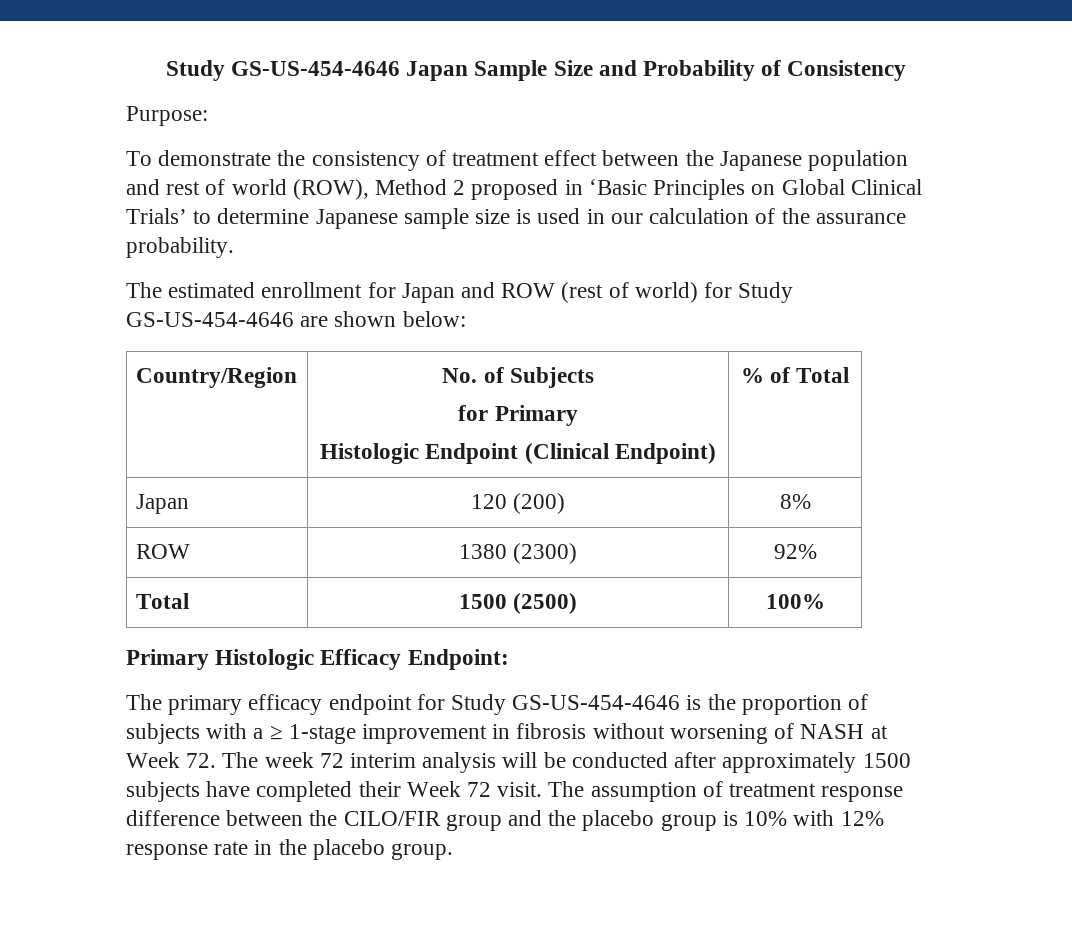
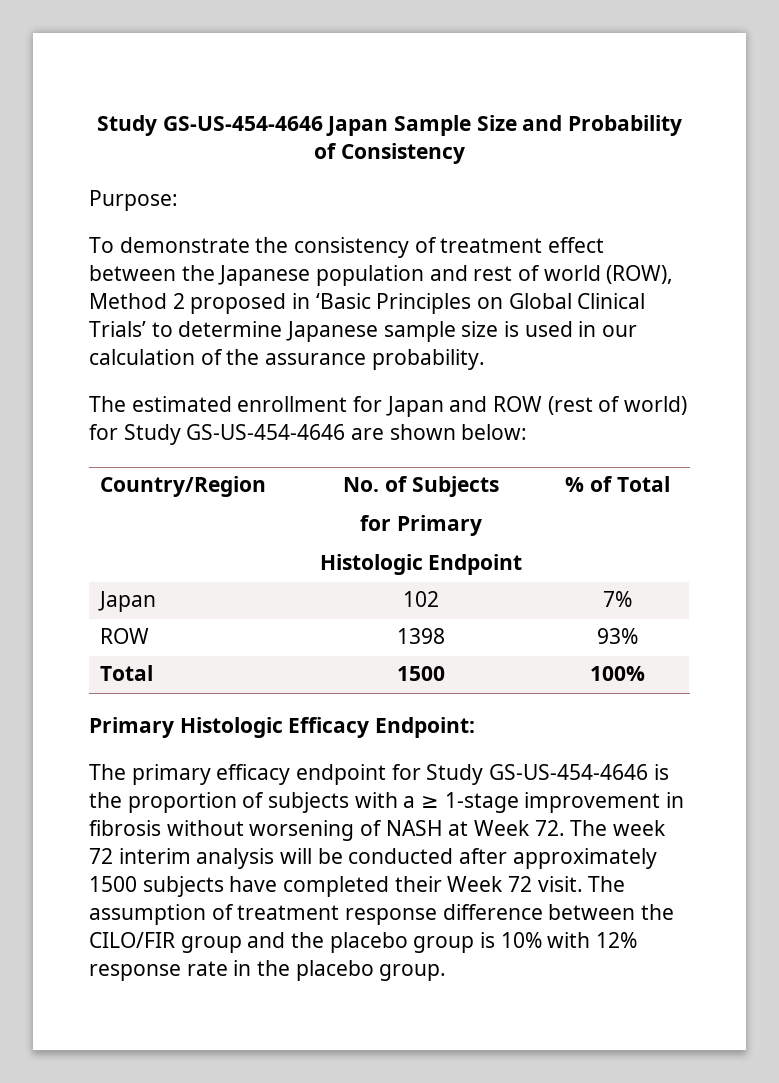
  Country/Region | No. of Subjects
  for Primary
- Histologic Endpoint (Clinical Endpoint) | % of Total
+ Histologic Endpoint | % of Total
- Japan | 120 (200) | 8%
- ROW | 1380 (2300) | 92%
+ Japan | 102 | 7%
+ ROW | 1398 | 93%
- Total | 1500 (2500) | 100%
+ Total | 1500 | 100%

